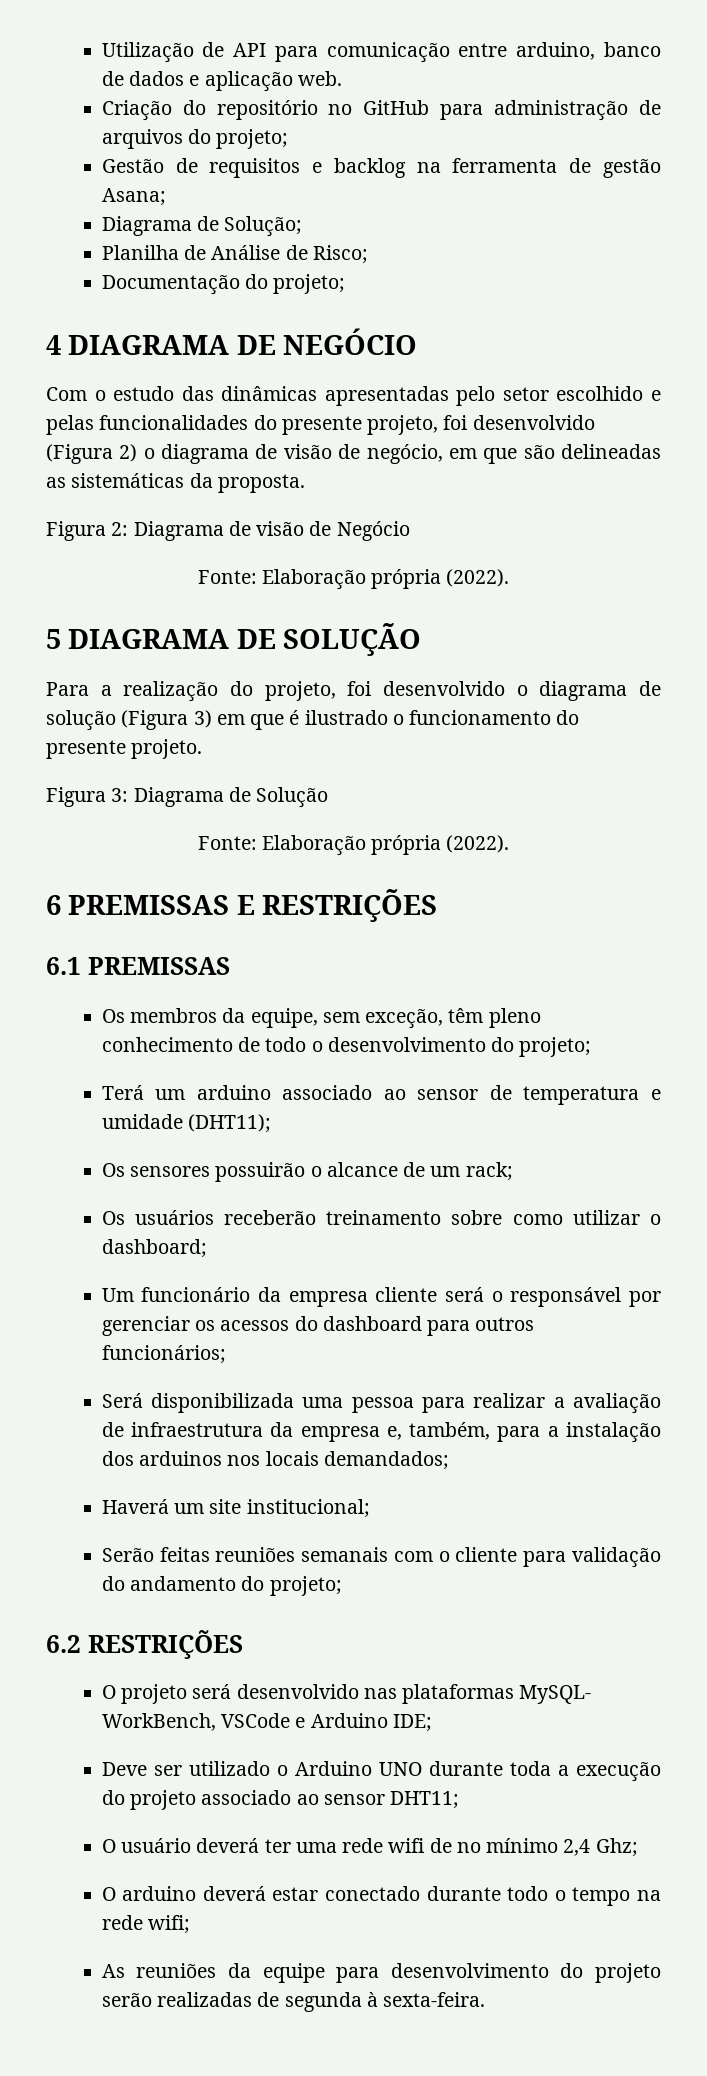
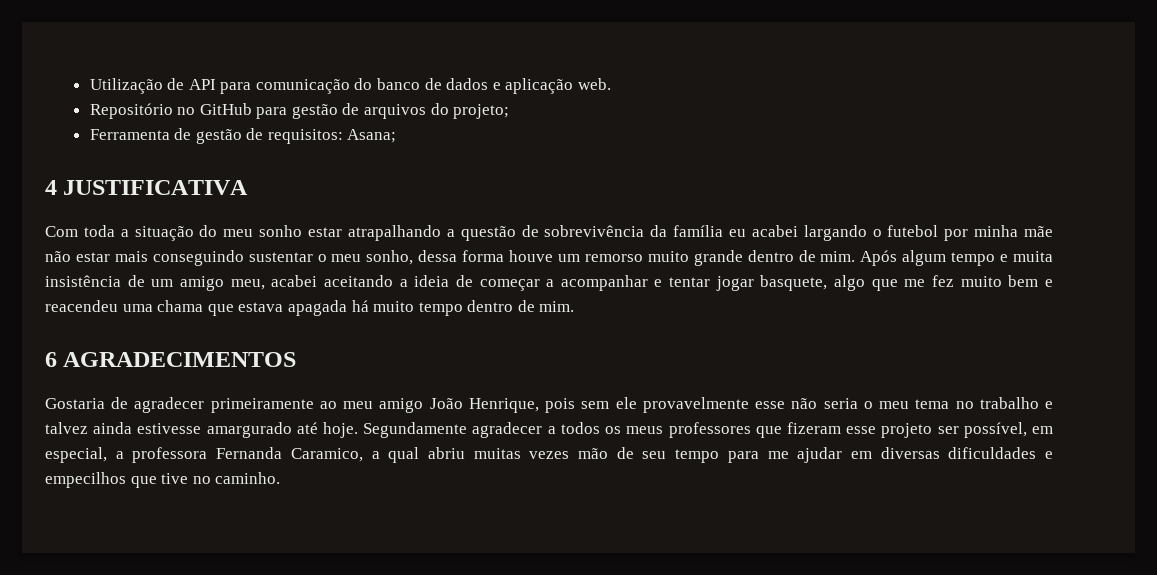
- Utilização de API para comunicação entre arduino, banco de dados e aplicação web.
+ Utilização de API para comunicação do banco de dados e aplicação web.
- Criação do repositório no GitHub para administração de arquivos do projeto;
+ Repositório no GitHub para gestão de arquivos do projeto;
- Gestão de requisitos e backlog na ferramenta de gestão Asana;
- Diagrama de Solução;
- Planilha de Análise de Risco;
- Documentação do projeto;
- 4 DIAGRAMA DE NEGÓCIO
- Com o estudo das dinâmicas apresentadas pelo setor escolhido e pelas funcionalidades do presente projeto, foi desenvolvido (Figura 2) o diagrama de visão de negócio, em que são delineadas as sistemáticas da proposta.
- Figura 2: Diagrama de visão de Negócio
- Fonte: Elaboração própria (2022).
- 5 DIAGRAMA DE SOLUÇÃO
- Para a realização do projeto, foi desenvolvido o diagrama de solução (Figura 3) em que é ilustrado o funcionamento do presente projeto.
- Figura 3: Diagrama de Solução
- Fonte: Elaboração própria (2022).
- 6 PREMISSAS E RESTRIÇÕES
- 6.1 PREMISSAS
- Os membros da equipe, sem exceção, têm pleno conhecimento de todo o desenvolvimento do projeto;
- Terá um arduino associado ao sensor de temperatura e umidade (DHT11);
- Os sensores possuirão o alcance de um rack;
- Os usuários receberão treinamento sobre como utilizar o dashboard;
- Um funcionário da empresa cliente será o responsável por gerenciar os acessos do dashboard para outros funcionários;
- Será disponibilizada uma pessoa para realizar a avaliação de infraestrutura da empresa e, também, para a instalação dos arduinos nos locais demandados;
- Haverá um site institucional;
- Serão feitas reuniões semanais com o cliente para validação do andamento do projeto;
- 6.2 RESTRIÇÕES
- O projeto será desenvolvido nas plataformas MySQL- WorkBench, VSCode e Arduino IDE;
- Deve ser utilizado o Arduino UNO durante toda a execução do projeto associado ao sensor DHT11;
- O usuário deverá ter uma rede wifi de no mínimo 2,4 Ghz;
- O arduino deverá estar conectado durante todo o tempo na rede wifi;
- As reuniões da equipe para desenvolvimento do projeto serão realizadas de segunda à sexta-feira.
+ Ferramenta de gestão de requisitos: Asana;
+ 4 JUSTIFICATIVA
+ Com toda a situação do meu sonho estar atrapalhando a questão de sobrevivência da família eu acabei largando o futebol por minha mãe não estar mais conseguindo sustentar o meu sonho, dessa forma houve um remorso muito grande dentro de mim. Após algum tempo e muita insistência de um amigo meu, acabei aceitando a ideia de começar a acompanhar e tentar jogar basquete, algo que me fez muito bem e reacendeu uma chama que estava apagada há muito tempo dentro de mim.
+ 6 AGRADECIMENTOS
+ Gostaria de agradecer primeiramente ao meu amigo João Henrique, pois sem ele provavelmente esse não seria o meu tema no trabalho e talvez ainda estivesse amargurado até hoje. Segundamente agradecer a todos os meus professores que fizeram esse projeto ser possível, em especial, a professora Fernanda Caramico, a qual abriu muitas vezes mão de seu tempo para me ajudar em diversas dificuldades e empecilhos que tive no caminho.

